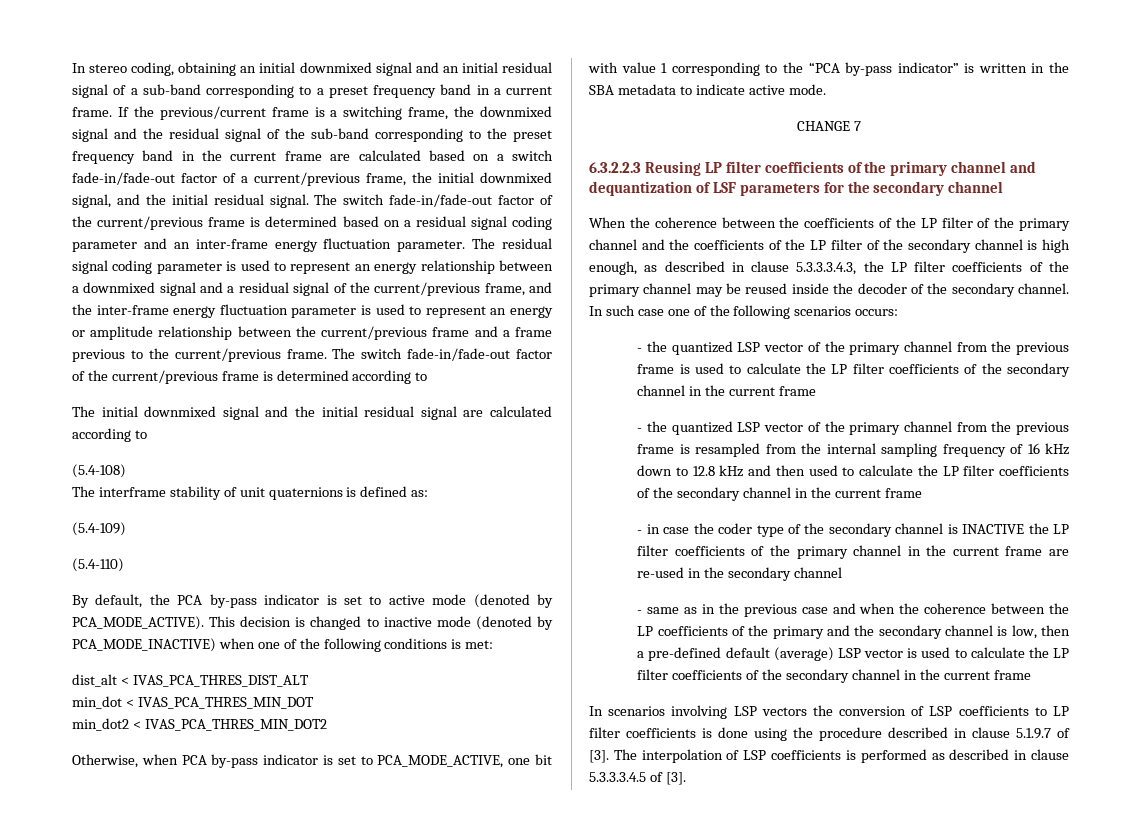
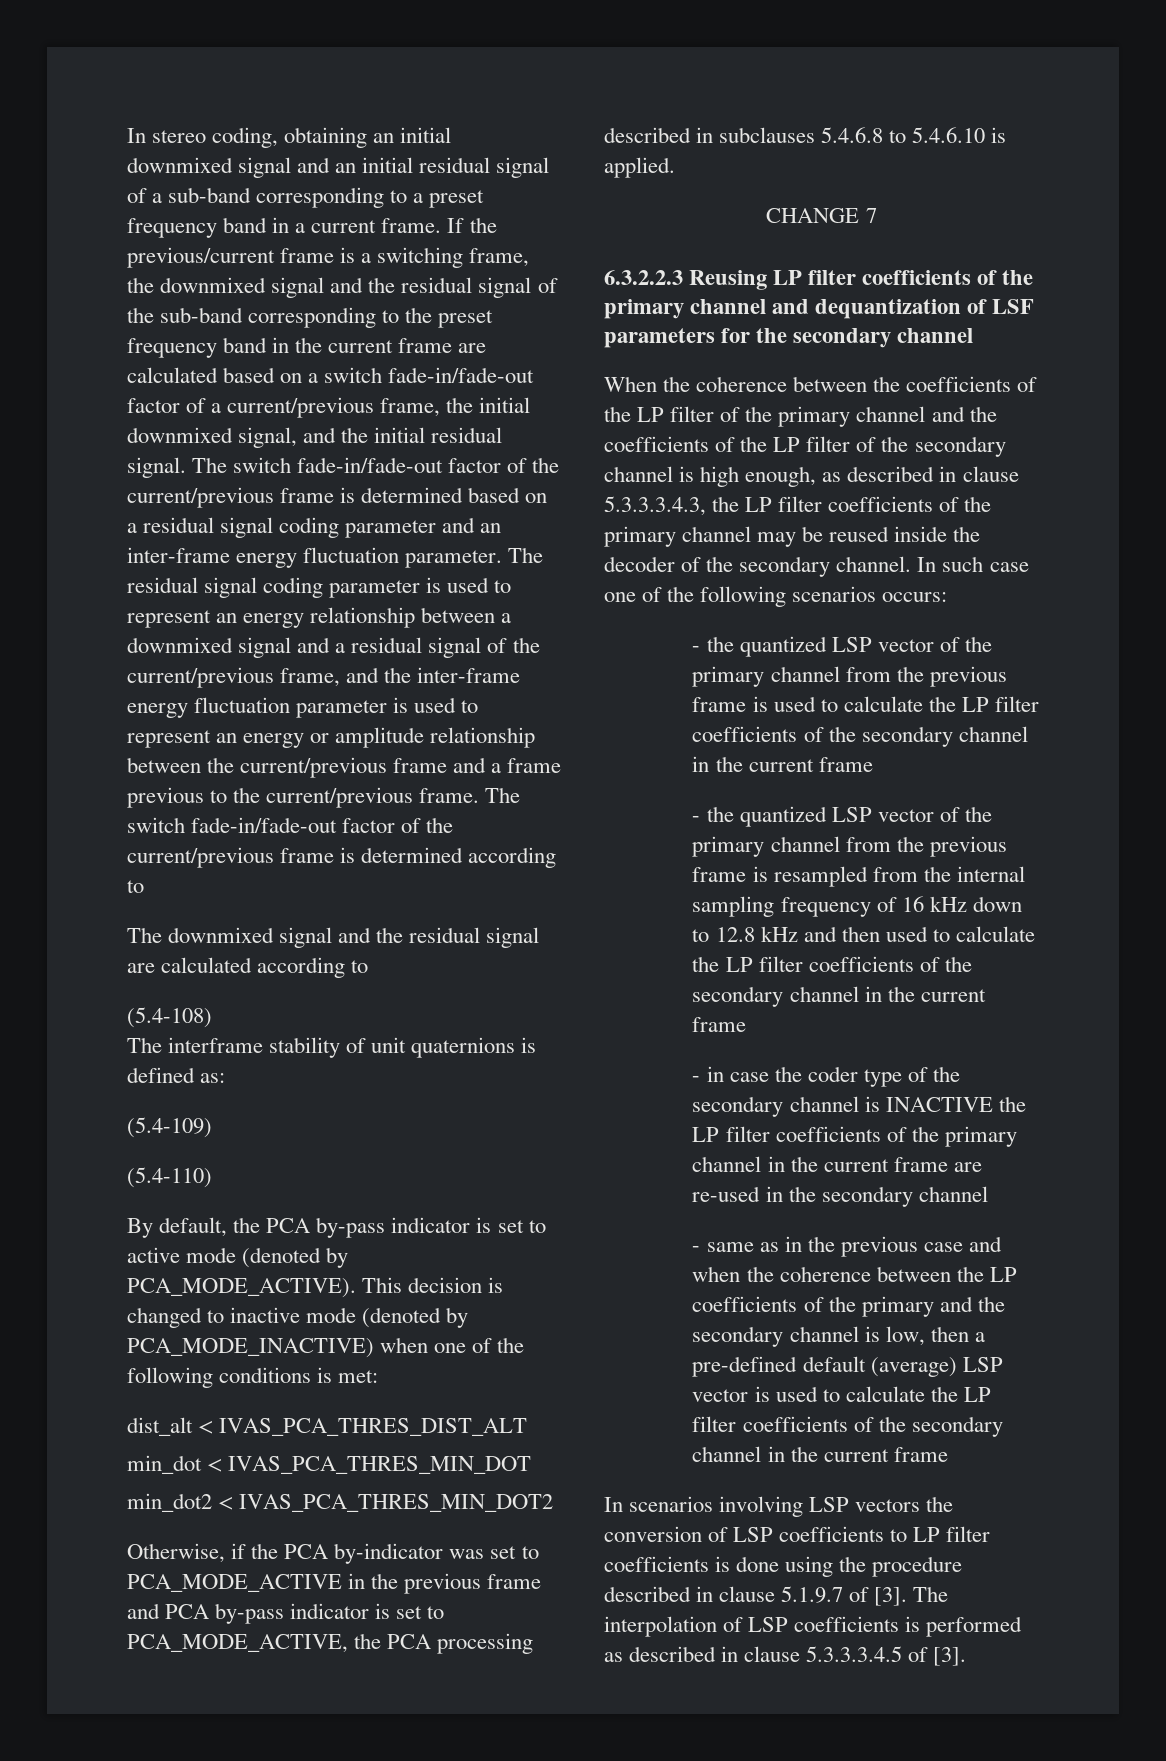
- The initial downmixed signal and the initial residual signal are calculated according to
+ The downmixed signal and the residual signal are calculated according to
- Otherwise, when PCA by-pass indicator is set to PCA_MODE_ACTIVE, one bit with value 1 corresponding to the “PCA by-pass indicator” is written in the SBA metadata to indicate active mode.
+ Otherwise, if the PCA by-indicator was set to PCA_MODE_ACTIVE in the previous frame and PCA by-pass indicator is set to PCA_MODE_ACTIVE, the PCA processing described in subclauses 5.4.6.8 to 5.4.6.10 is applied.

